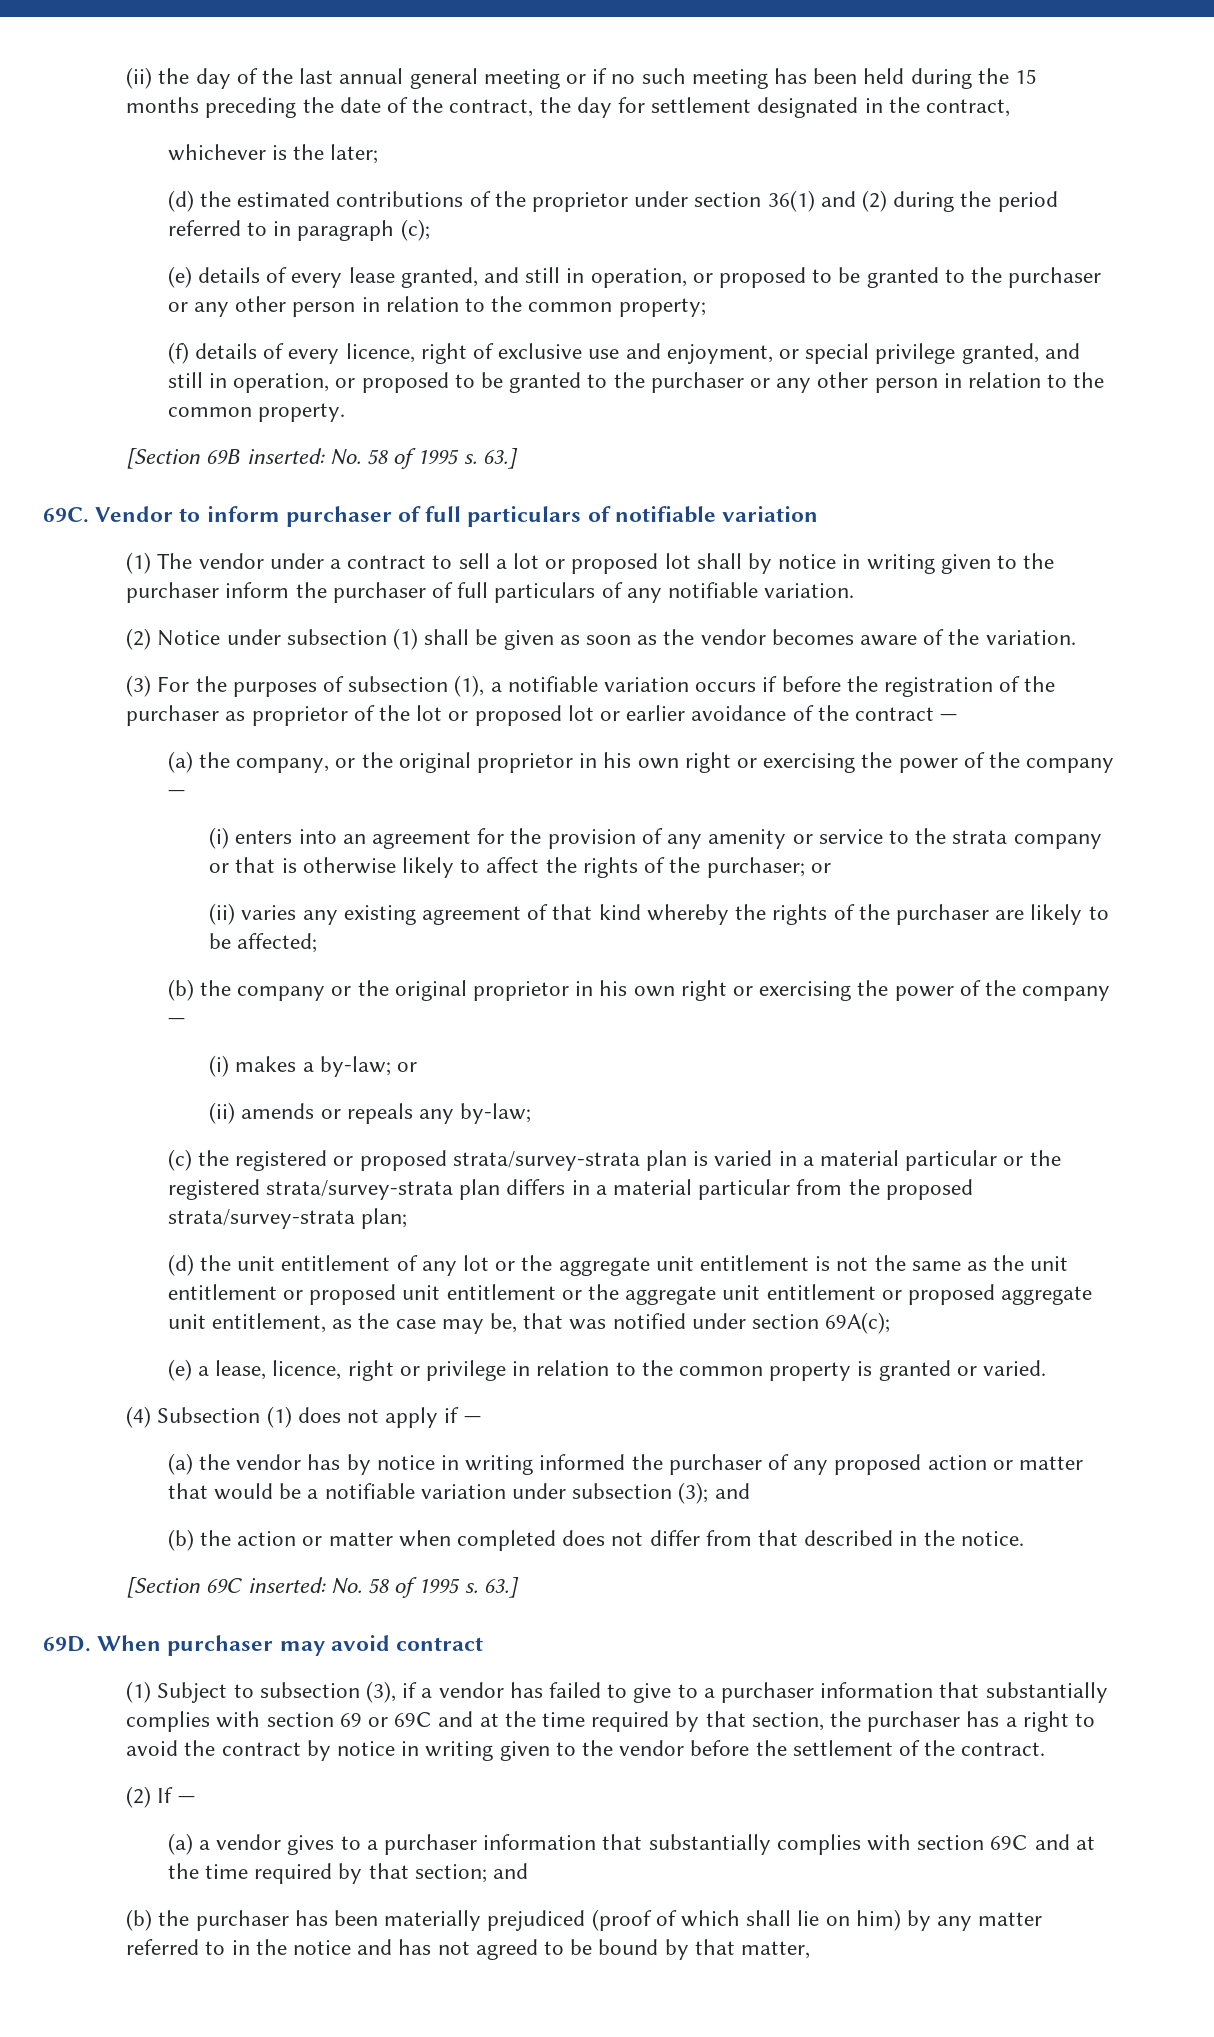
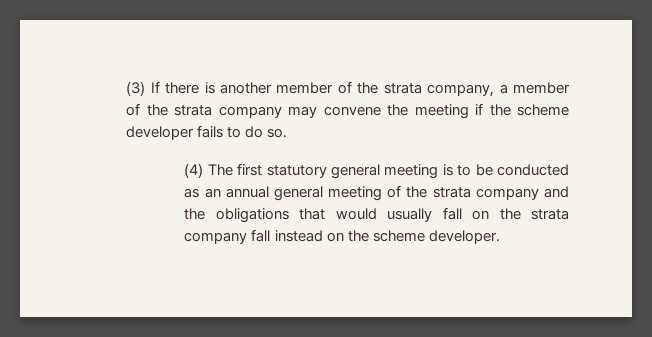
- (ii) the day of the last annual general meeting or if no such meeting has been held during the 15 months preceding the date of the contract, the day for settlement designated in the contract,
- whichever is the later;
- (d) the estimated contributions of the proprietor under section 36(1) and (2) during the period referred to in paragraph (c);
- (e) details of every lease granted, and still in operation, or proposed to be granted to the purchaser or any other person in relation to the common property;
- (f) details of every licence, right of exclusive use and enjoyment, or special privilege granted, and still in operation, or proposed to be granted to the purchaser or any other person in relation to the common property.
- [Section 69B inserted: No. 58 of 1995 s. 63.]
- 69C. Vendor to inform purchaser of full particulars of notifiable variation
- (1) The vendor under a contract to sell a lot or proposed lot shall by notice in writing given to the purchaser inform the purchaser of full particulars of any notifiable variation.
- (2) Notice under subsection (1) shall be given as soon as the vendor becomes aware of the variation.
- (3) For the purposes of subsection (1), a notifiable variation occurs if before the registration of the purchaser as proprietor of the lot or proposed lot or earlier avoidance of the contract —
- (a) the company, or the original proprietor in his own right or exercising the power of the company —
- (i) enters into an agreement for the provision of any amenity or service to the strata company or that is otherwise likely to affect the rights of the purchaser; or
- (ii) varies any existing agreement of that kind whereby the rights of the purchaser are likely to be affected;
- (b) the company or the original proprietor in his own right or exercising the power of the company —
- (i) makes a by-law; or
- (ii) amends or repeals any by-law;
- (c) the registered or proposed strata/survey-strata plan is varied in a material particular or the registered strata/survey-strata plan differs in a material particular from the proposed strata/survey-strata plan;
- (d) the unit entitlement of any lot or the aggregate unit entitlement is not the same as the unit entitlement or proposed unit entitlement or the aggregate unit entitlement or proposed aggregate unit entitlement, as the case may be, that was notified under section 69A(c);
- (e) a lease, licence, right or privilege in relation to the common property is granted or varied.
- (4) Subsection (1) does not apply if —
- (a) the vendor has by notice in writing informed the purchaser of any proposed action or matter that would be a notifiable variation under subsection (3); and
- (b) the action or matter when completed does not differ from that described in the notice.
- [Section 69C inserted: No. 58 of 1995 s. 63.]
- 69D. When purchaser may avoid contract
- (1) Subject to subsection (3), if a vendor has failed to give to a purchaser information that substantially complies with section 69 or 69C and at the time required by that section, the purchaser has a right to avoid the contract by notice in writing given to the vendor before the settlement of the contract.
- (2) If —
- (a) a vendor gives to a purchaser information that substantially complies with section 69C and at the time required by that section; and
- (b) the purchaser has been materially prejudiced (proof of which shall lie on him) by any matter referred to in the notice and has not agreed to be bound by that matter,
+ (3) If there is another member of the strata company, a member of the strata company may convene the meeting if the scheme developer fails to do so.
+ (4) The first statutory general meeting is to be conducted as an annual general meeting of the strata company and the obligations that would usually fall on the strata company fall instead on the scheme developer.

